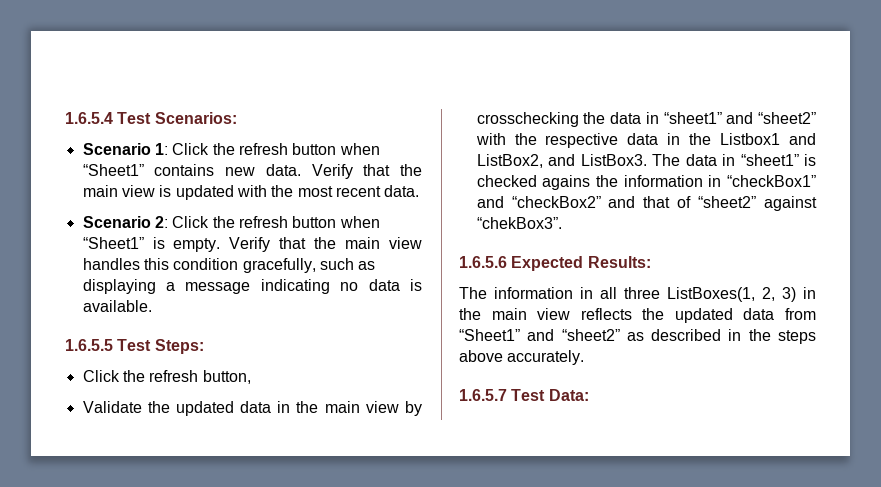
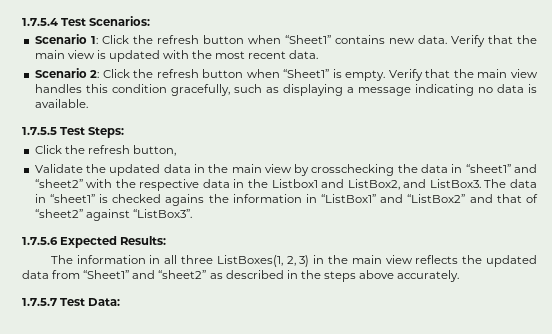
- 1.6.5.4 Test Scenarios:
+ 1.7.5.4 Test Scenarios:
- 1.6.5.5 Test Steps:
+ 1.7.5.5 Test Steps:
- The data in “sheet1” is checked agains the information in “checkBox1” and “checkBox2” and that of “sheet2” against “chekBox3”.
- 1.6.5.6 Expected Results:
+ The data in “sheet1” is checked agains the information in “ListBox1” and “ListBox2” and that of “sheet2” against “ListBox3”.
+ 1.7.5.6 Expected Results:
- 1.6.5.7 Test Data:
+ 1.7.5.7 Test Data:

